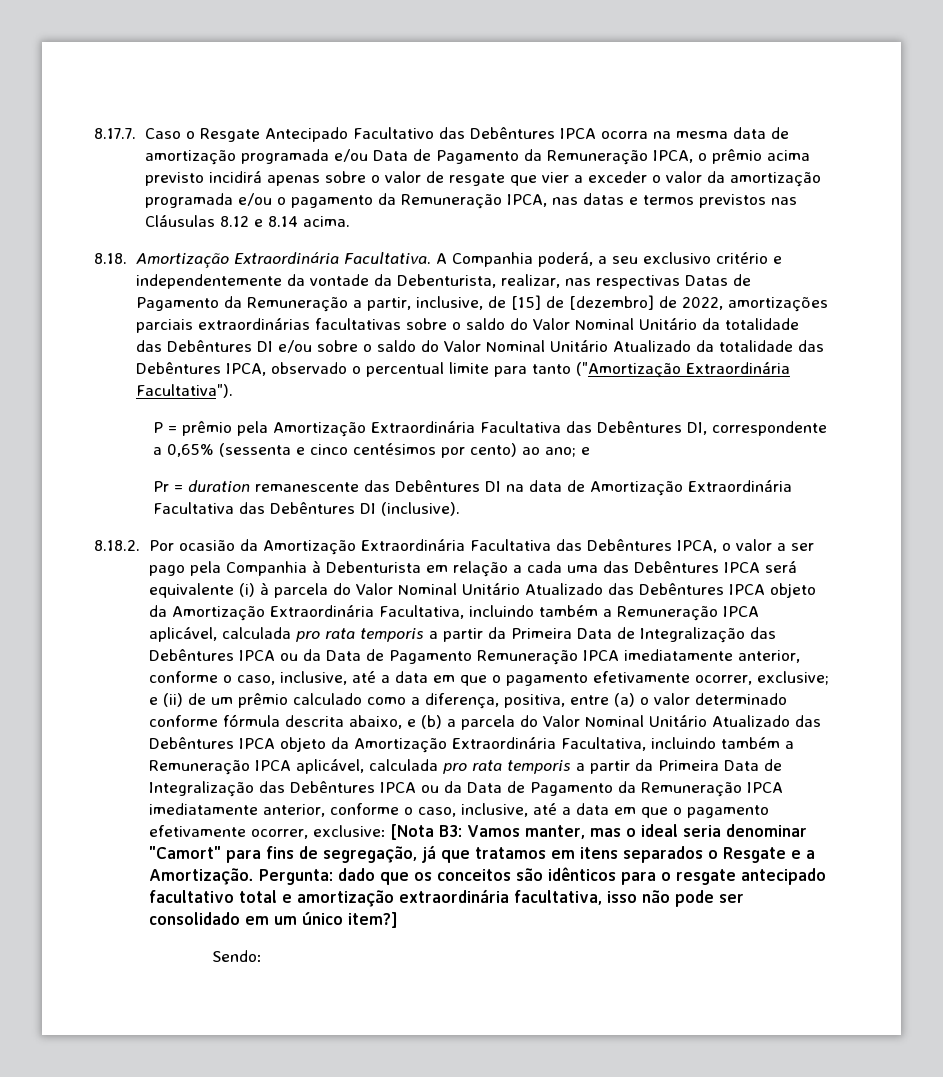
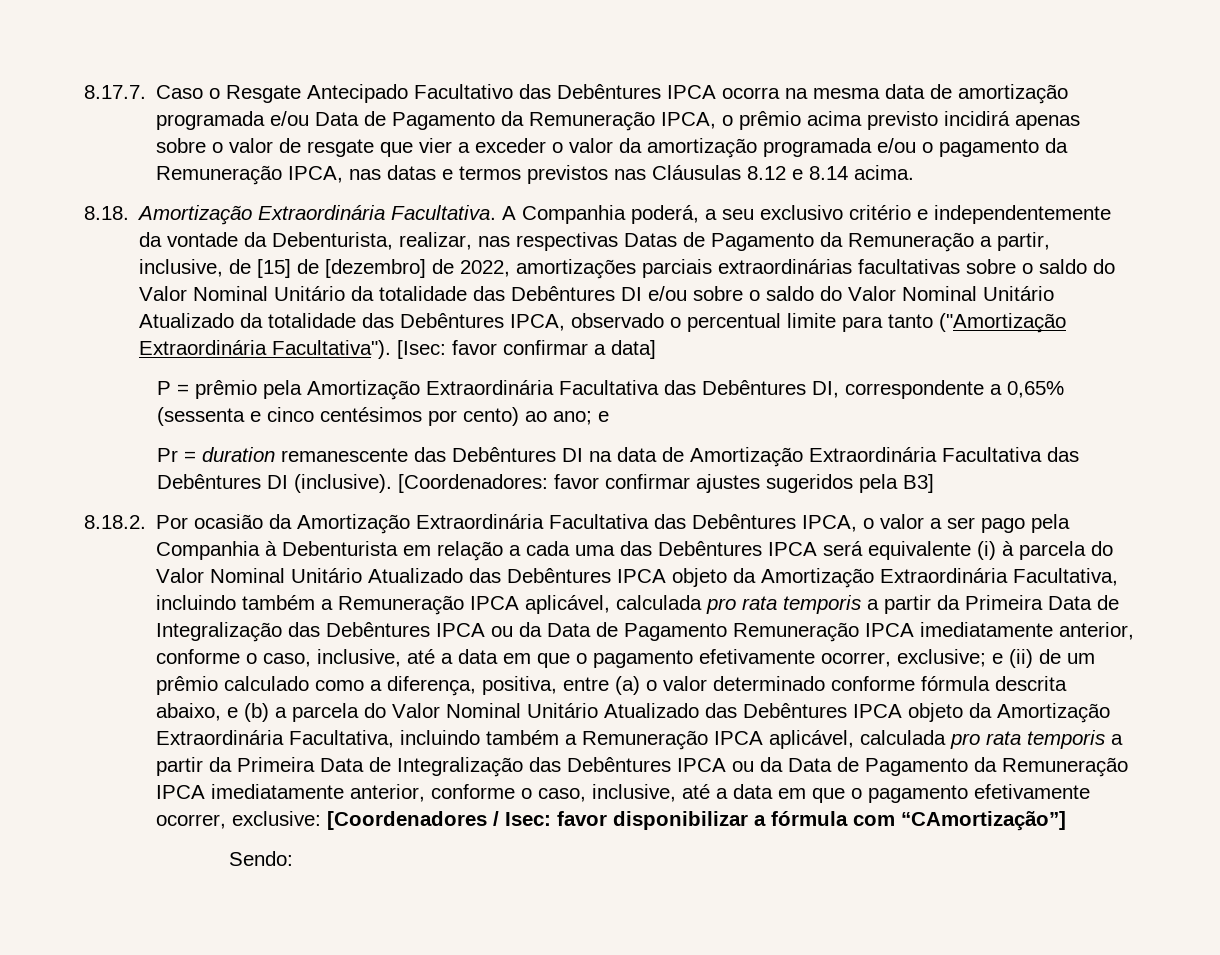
+ [Isec: favor confirmar a data]
+ [Coordenadores: favor confirmar ajustes sugeridos pela B3]
- [Nota B3: Vamos manter, mas o ideal seria denominar "Camort" para fins de segregação, já que tratamos em itens separados o Resgate e a Amortização. Pergunta: dado que os conceitos são idênticos para o resgate antecipado facultativo total e amortização extraordinária facultativa, isso não pode ser consolidado em um único item?]
+ [Coordenadores / Isec: favor disponibilizar a fórmula com “CAmortização”]

